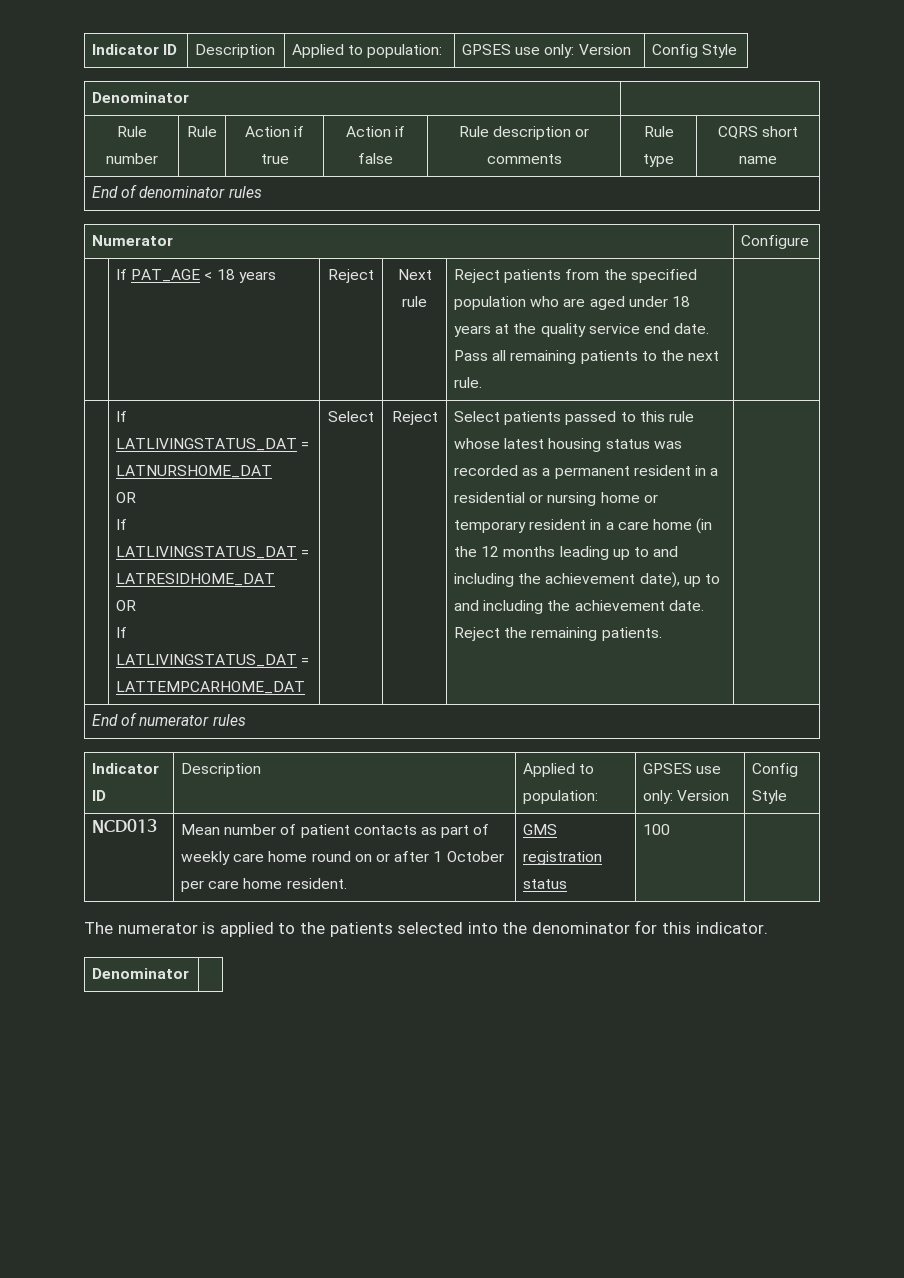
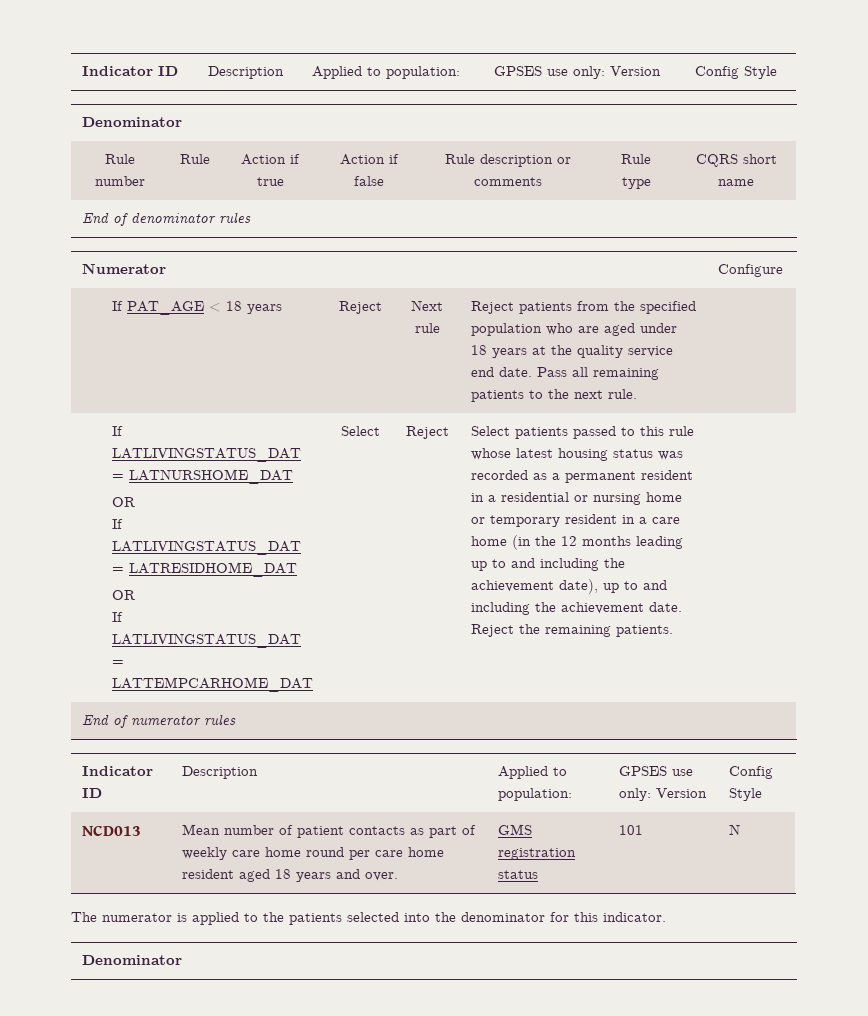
- NCD013 | Mean number of patient contacts as part of weekly care home round on or after 1 October per care home resident. | GMS registration status | 100 |
+ NCD013 | Mean number of patient contacts as part of weekly care home round per care home resident aged 18 years and over. | GMS registration status | 101 | N

